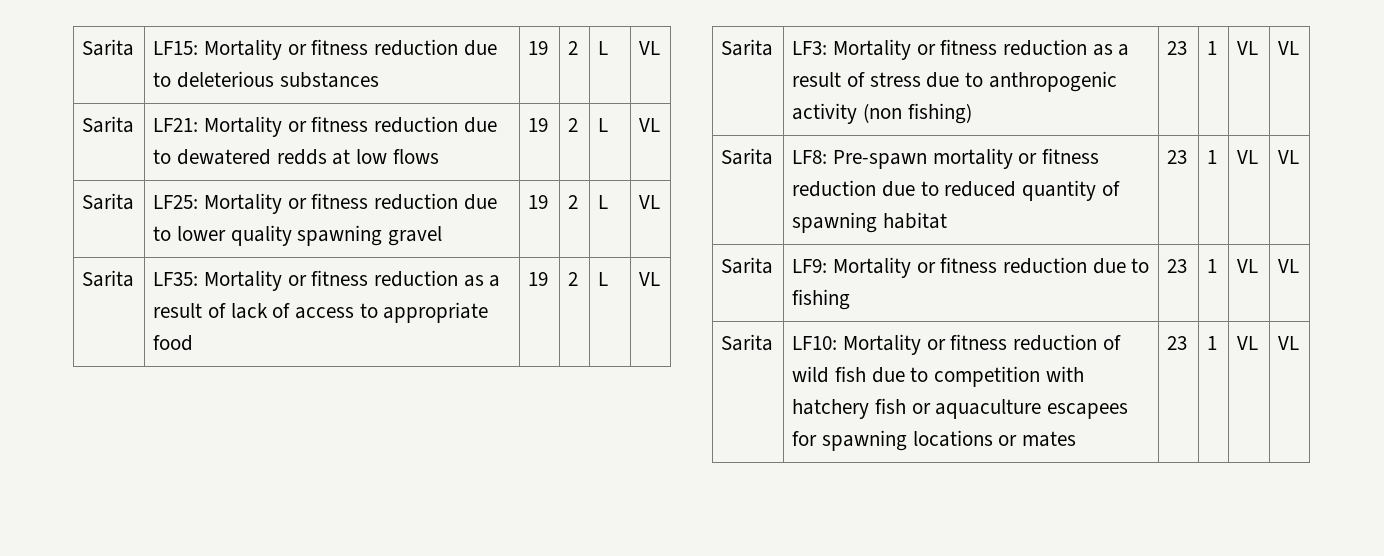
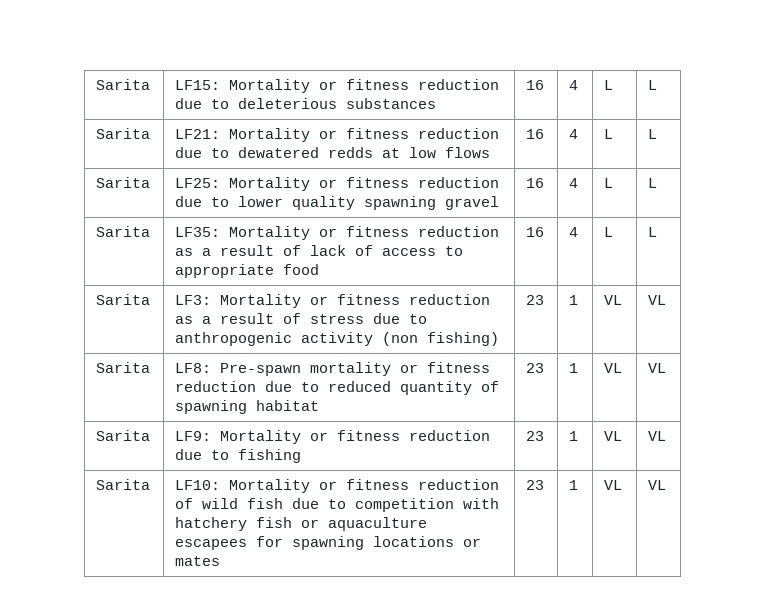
- Sarita | LF15: Mortality or fitness reduction due to deleterious substances | 19 | 2 | L | VL
+ Sarita | LF15: Mortality or fitness reduction due to deleterious substances | 16 | 4 | L | L
- Sarita | LF21: Mortality or fitness reduction due to dewatered redds at low flows | 19 | 2 | L | VL
+ Sarita | LF21: Mortality or fitness reduction due to dewatered redds at low flows | 16 | 4 | L | L
- Sarita | LF25: Mortality or fitness reduction due to lower quality spawning gravel | 19 | 2 | L | VL
+ Sarita | LF25: Mortality or fitness reduction due to lower quality spawning gravel | 16 | 4 | L | L
- Sarita | LF35: Mortality or fitness reduction as a result of lack of access to appropriate food | 19 | 2 | L | VL
+ Sarita | LF35: Mortality or fitness reduction as a result of lack of access to appropriate food | 16 | 4 | L | L

